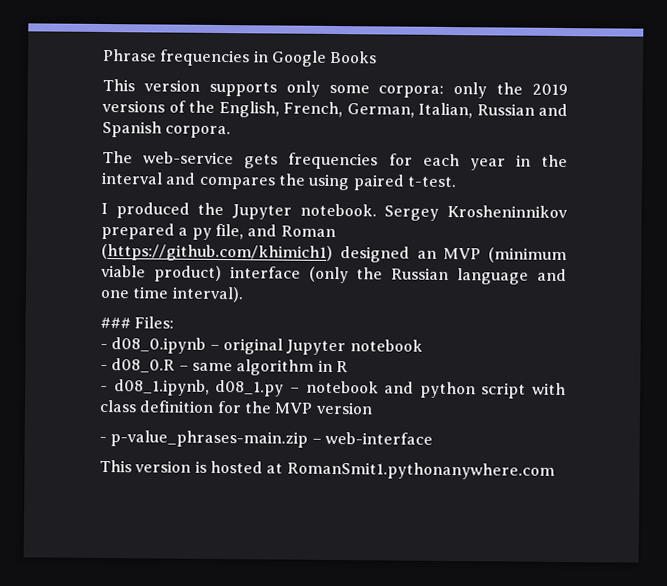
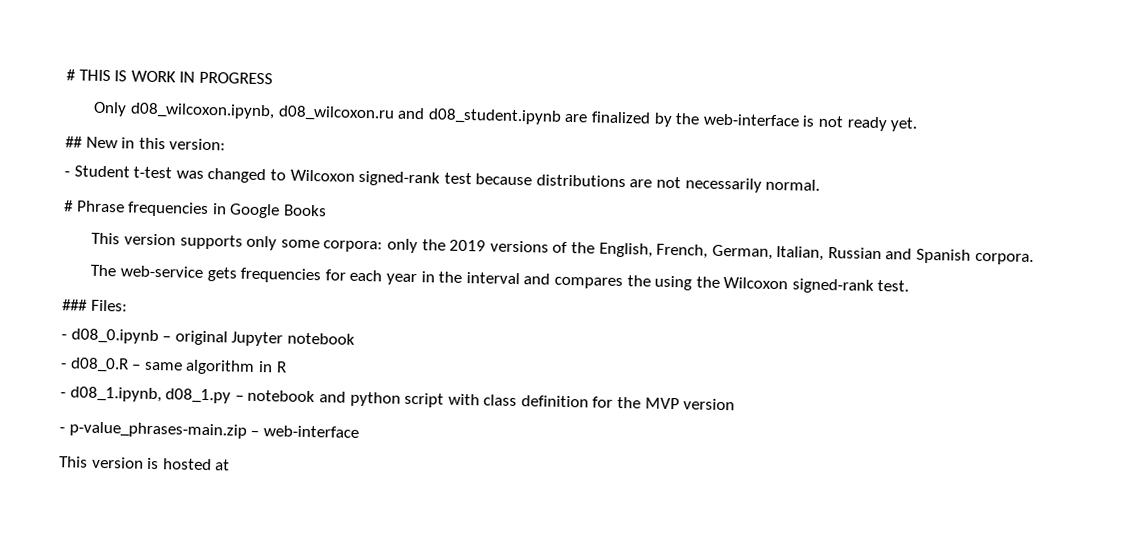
- Phrase frequencies in Google Books
+ # THIS IS WORK IN PROGRESS
+ Only d08_wilcoxon.ipynb, d08_wilcoxon.ru and d08_student.ipynb are finalized by the web-interface is not ready yet.
+ ## New in this version:
+ - Student t-test was changed to Wilcoxon signed-rank test because distributions are not necessarily normal.
+ # Phrase frequencies in Google Books
- The web-service gets frequencies for each year in the interval and compares the using paired t-test.
- I produced the Jupyter notebook. Sergey Krosheninnikov prepared a py file, and Roman (https://github.com/khimich1) designed an MVP (minimum viable product) interface (only the Russian language and one time interval).
+ The web-service gets frequencies for each year in the interval and compares the using the Wilcoxon signed-rank test.
- This version is hosted at RomanSmit1.pythonanywhere.com
+ This version is hosted at

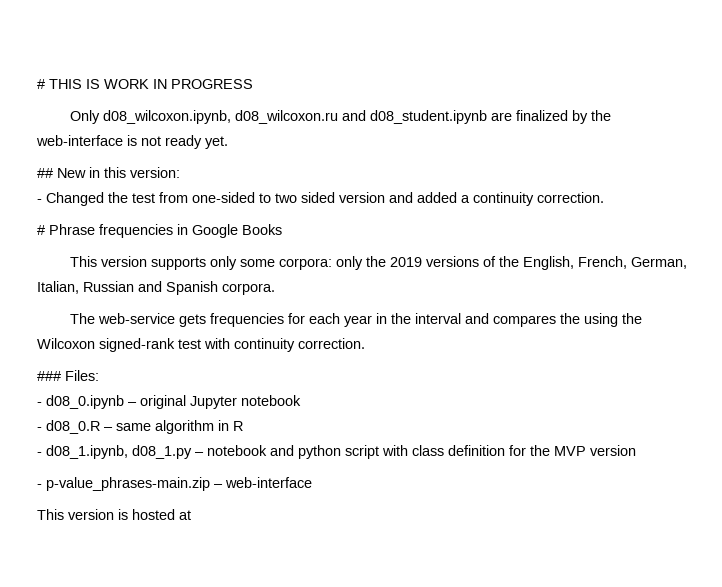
- - Student t-test was changed to Wilcoxon signed-rank test because distributions are not necessarily normal.
+ - Changed the test from one-sided to two sided version and added a continuity correction.
- The web-service gets frequencies for each year in the interval and compares the using the Wilcoxon signed-rank test.
+ The web-service gets frequencies for each year in the interval and compares the using the Wilcoxon signed-rank test with continuity correction.

